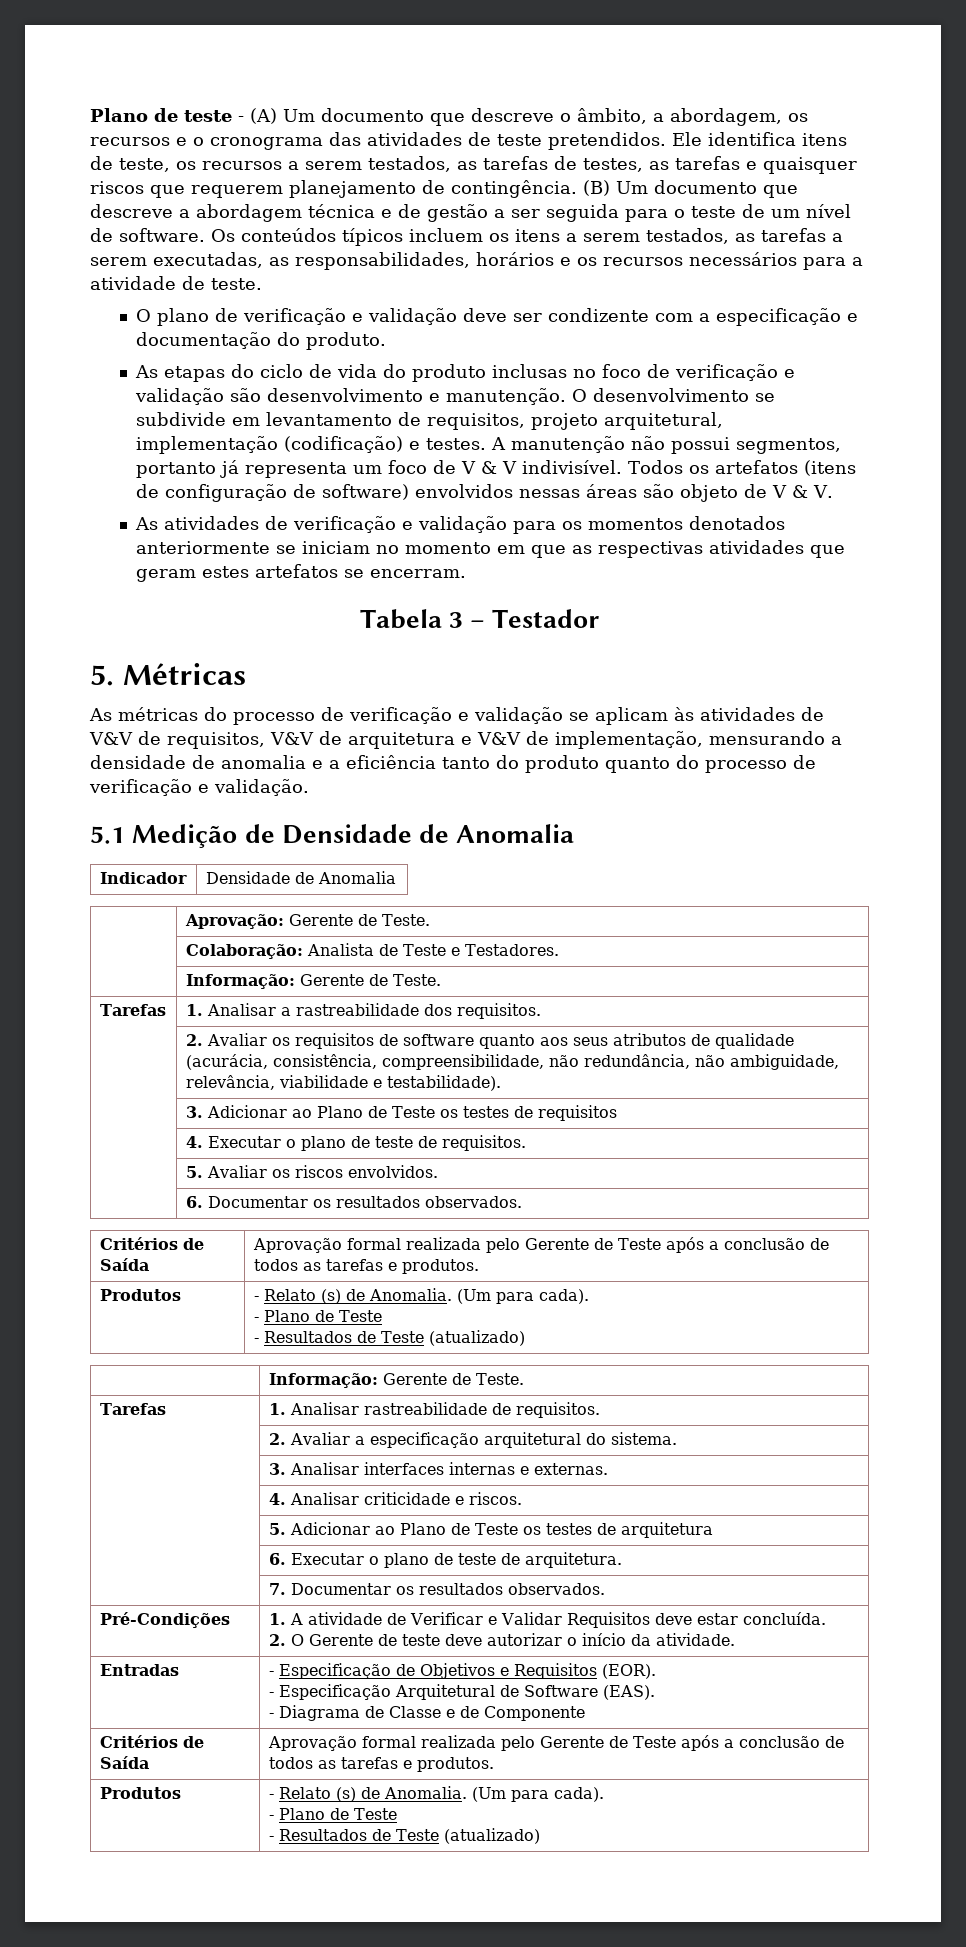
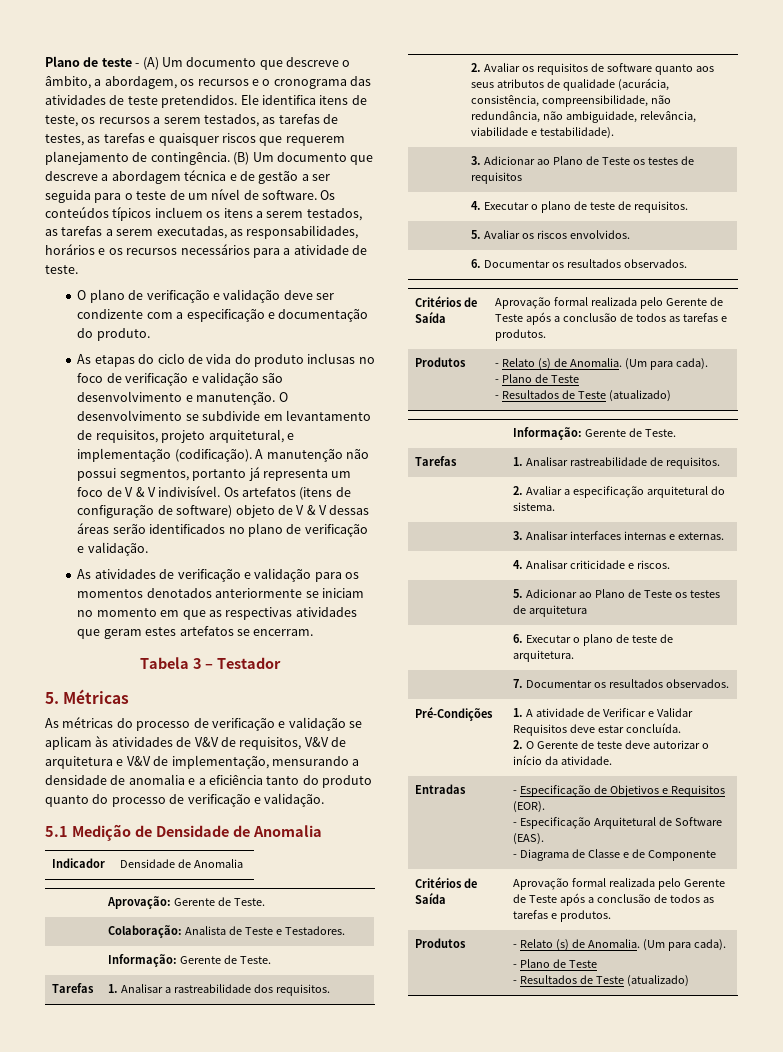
- O desenvolvimento se subdivide em levantamento de requisitos, projeto arquitetural, implementação (codificação) e testes.
+ O desenvolvimento se subdivide em levantamento de requisitos, projeto arquitetural, e implementação (codificação).
- Todos os artefatos (itens de configuração de software) envolvidos nessas áreas são objeto de V & V.
+ Os artefatos (itens de configuração de software) objeto de V & V dessas áreas serão identificados no plano de verificação e validação.

